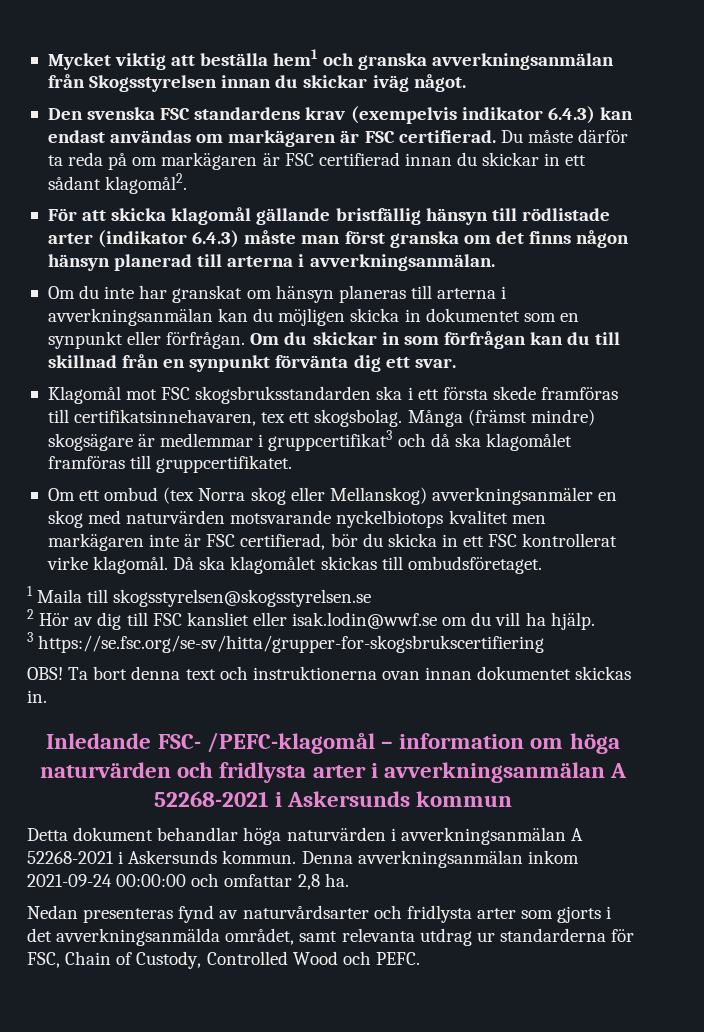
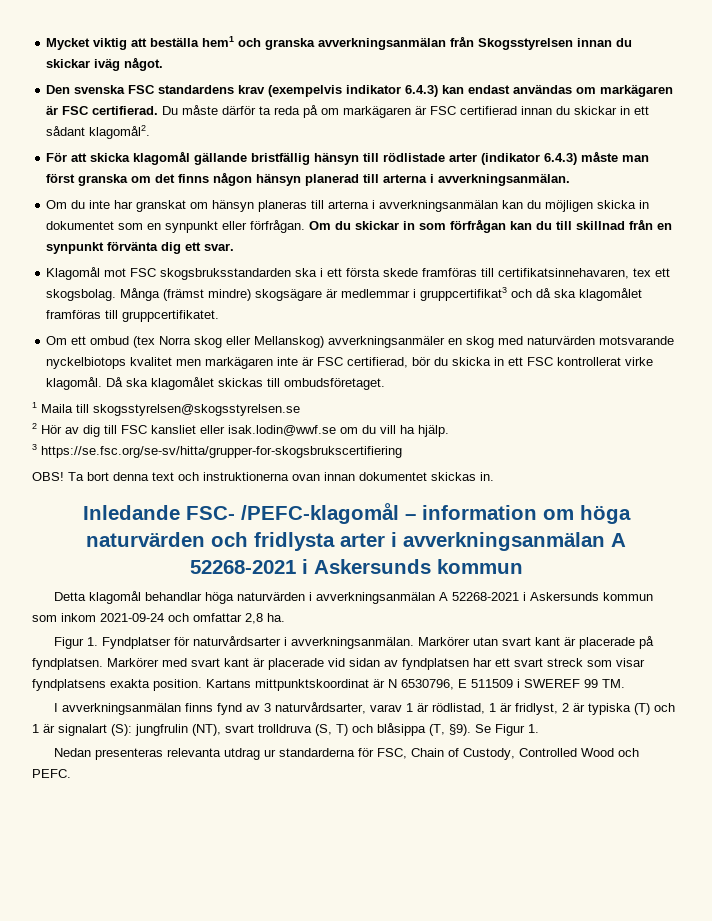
- Detta dokument behandlar höga naturvärden i avverkningsanmälan A 52268-2021 i Askersunds kommun. Denna avverkningsanmälan inkom 2021-09-24 00:00:00 och omfattar 2,8 ha.
+ Detta klagomål behandlar höga naturvärden i avverkningsanmälan A 52268-2021 i Askersunds kommun som inkom 2021-09-24 och omfattar 2,8 ha.
- Nedan presenteras fynd av naturvårdsarter och fridlysta arter som gjorts i det avverkningsanmälda området, samt relevanta utdrag ur standarderna för FSC, Chain of Custody, Controlled Wood och PEFC.
+ Figur 1. Fyndplatser för naturvårdsarter i avverkningsanmälan. Markörer utan svart kant är placerade på fyndplatsen. Markörer med svart kant är placerade vid sidan av fyndplatsen har ett svart streck som visar fyndplatsens exakta position. Kartans mittpunktskoordinat är N 6530796, E 511509 i SWEREF 99 TM.
+ I avverkningsanmälan finns fynd av 3 naturvårdsarter, varav 1 är rödlistad, 1 är fridlyst, 2 är typiska (T) och 1 är signalart (S): jungfrulin (NT), svart trolldruva (S, T) och blåsippa (T, §9). Se Figur 1.
+ Nedan presenteras relevanta utdrag ur standarderna för FSC, Chain of Custody, Controlled Wood och PEFC.

